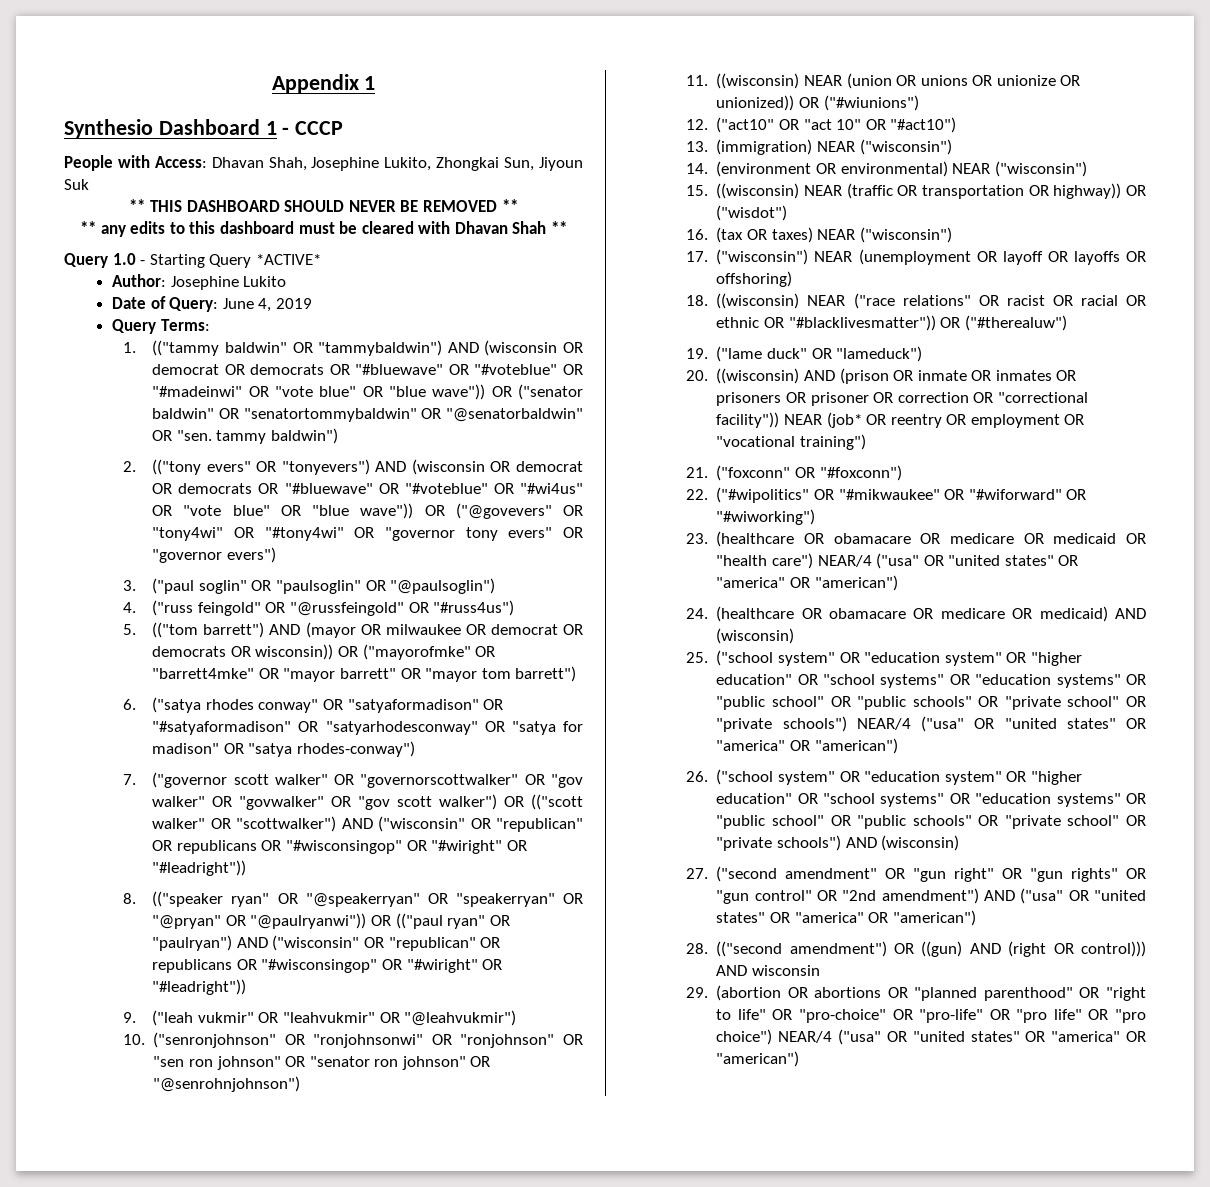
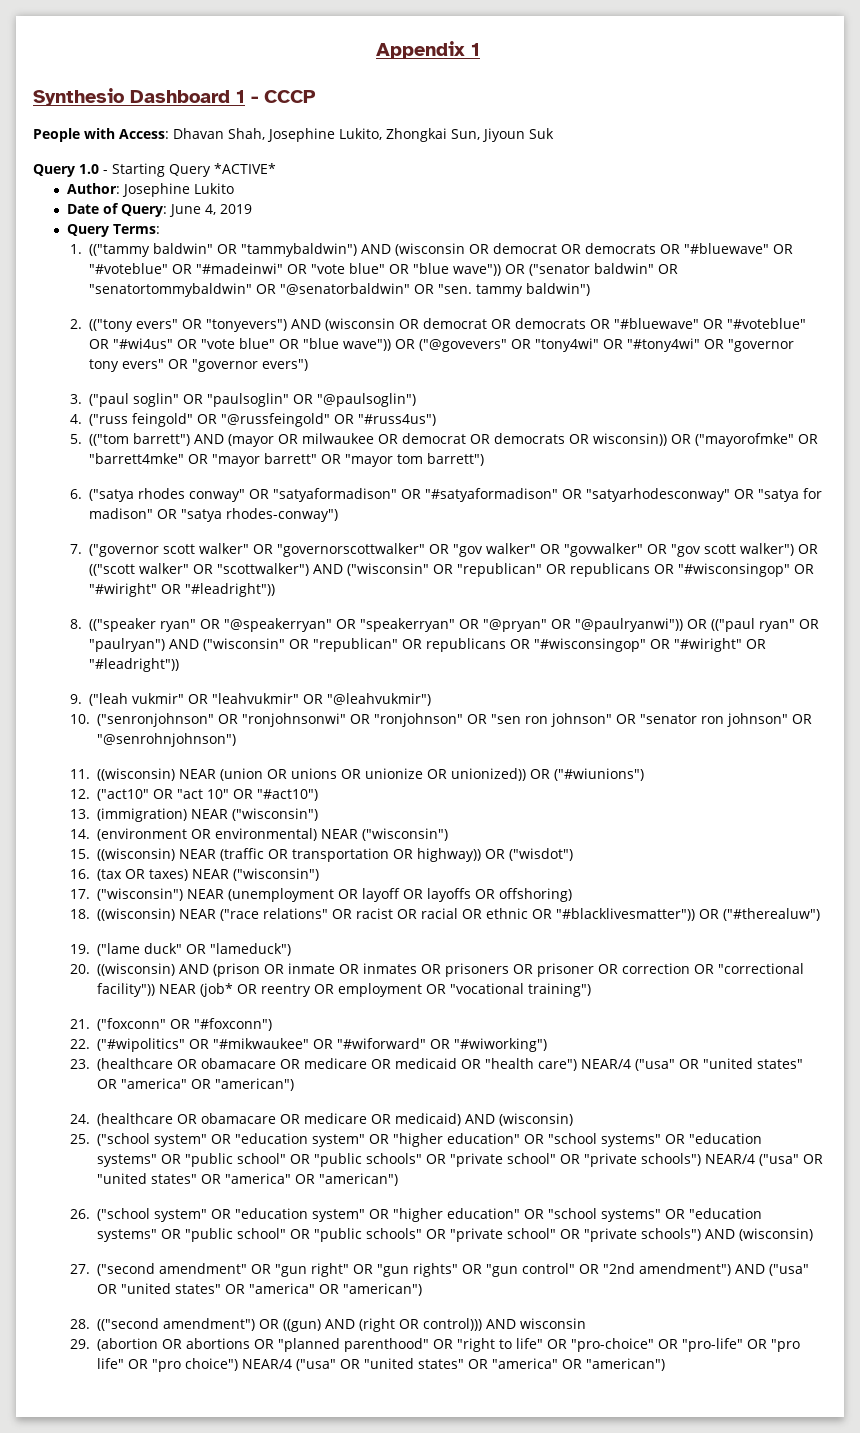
- ** THIS DASHBOARD SHOULD NEVER BE REMOVED **
- ** any edits to this dashboard must be cleared with Dhavan Shah **

